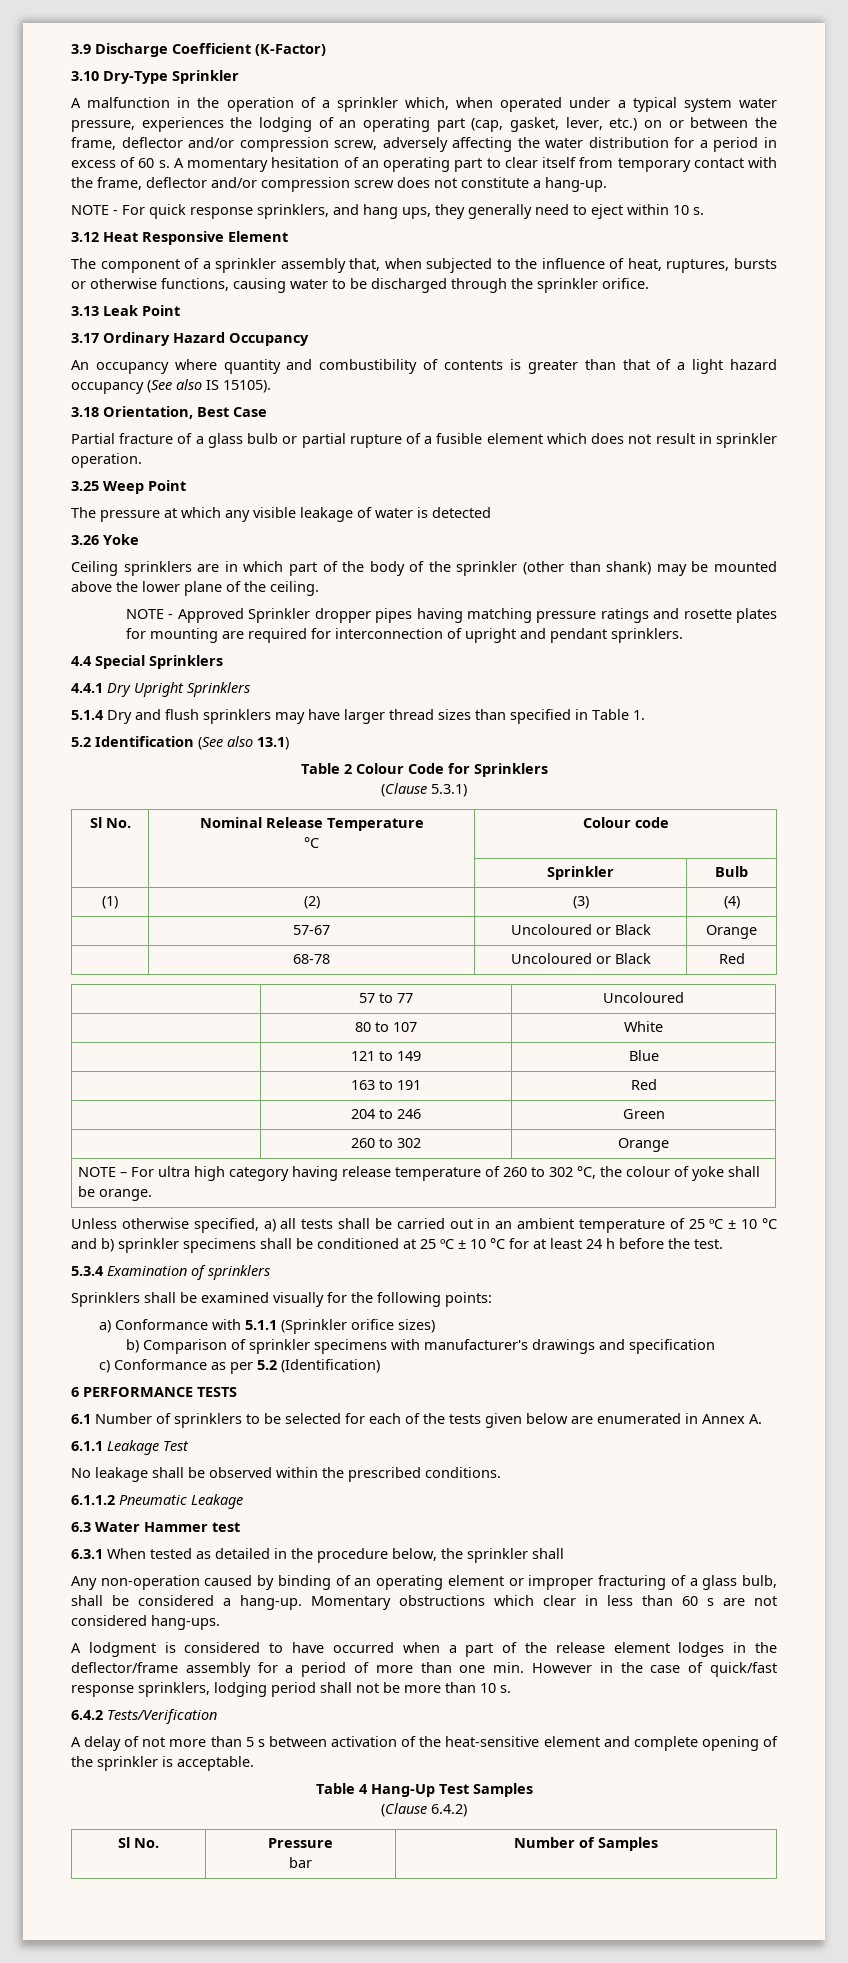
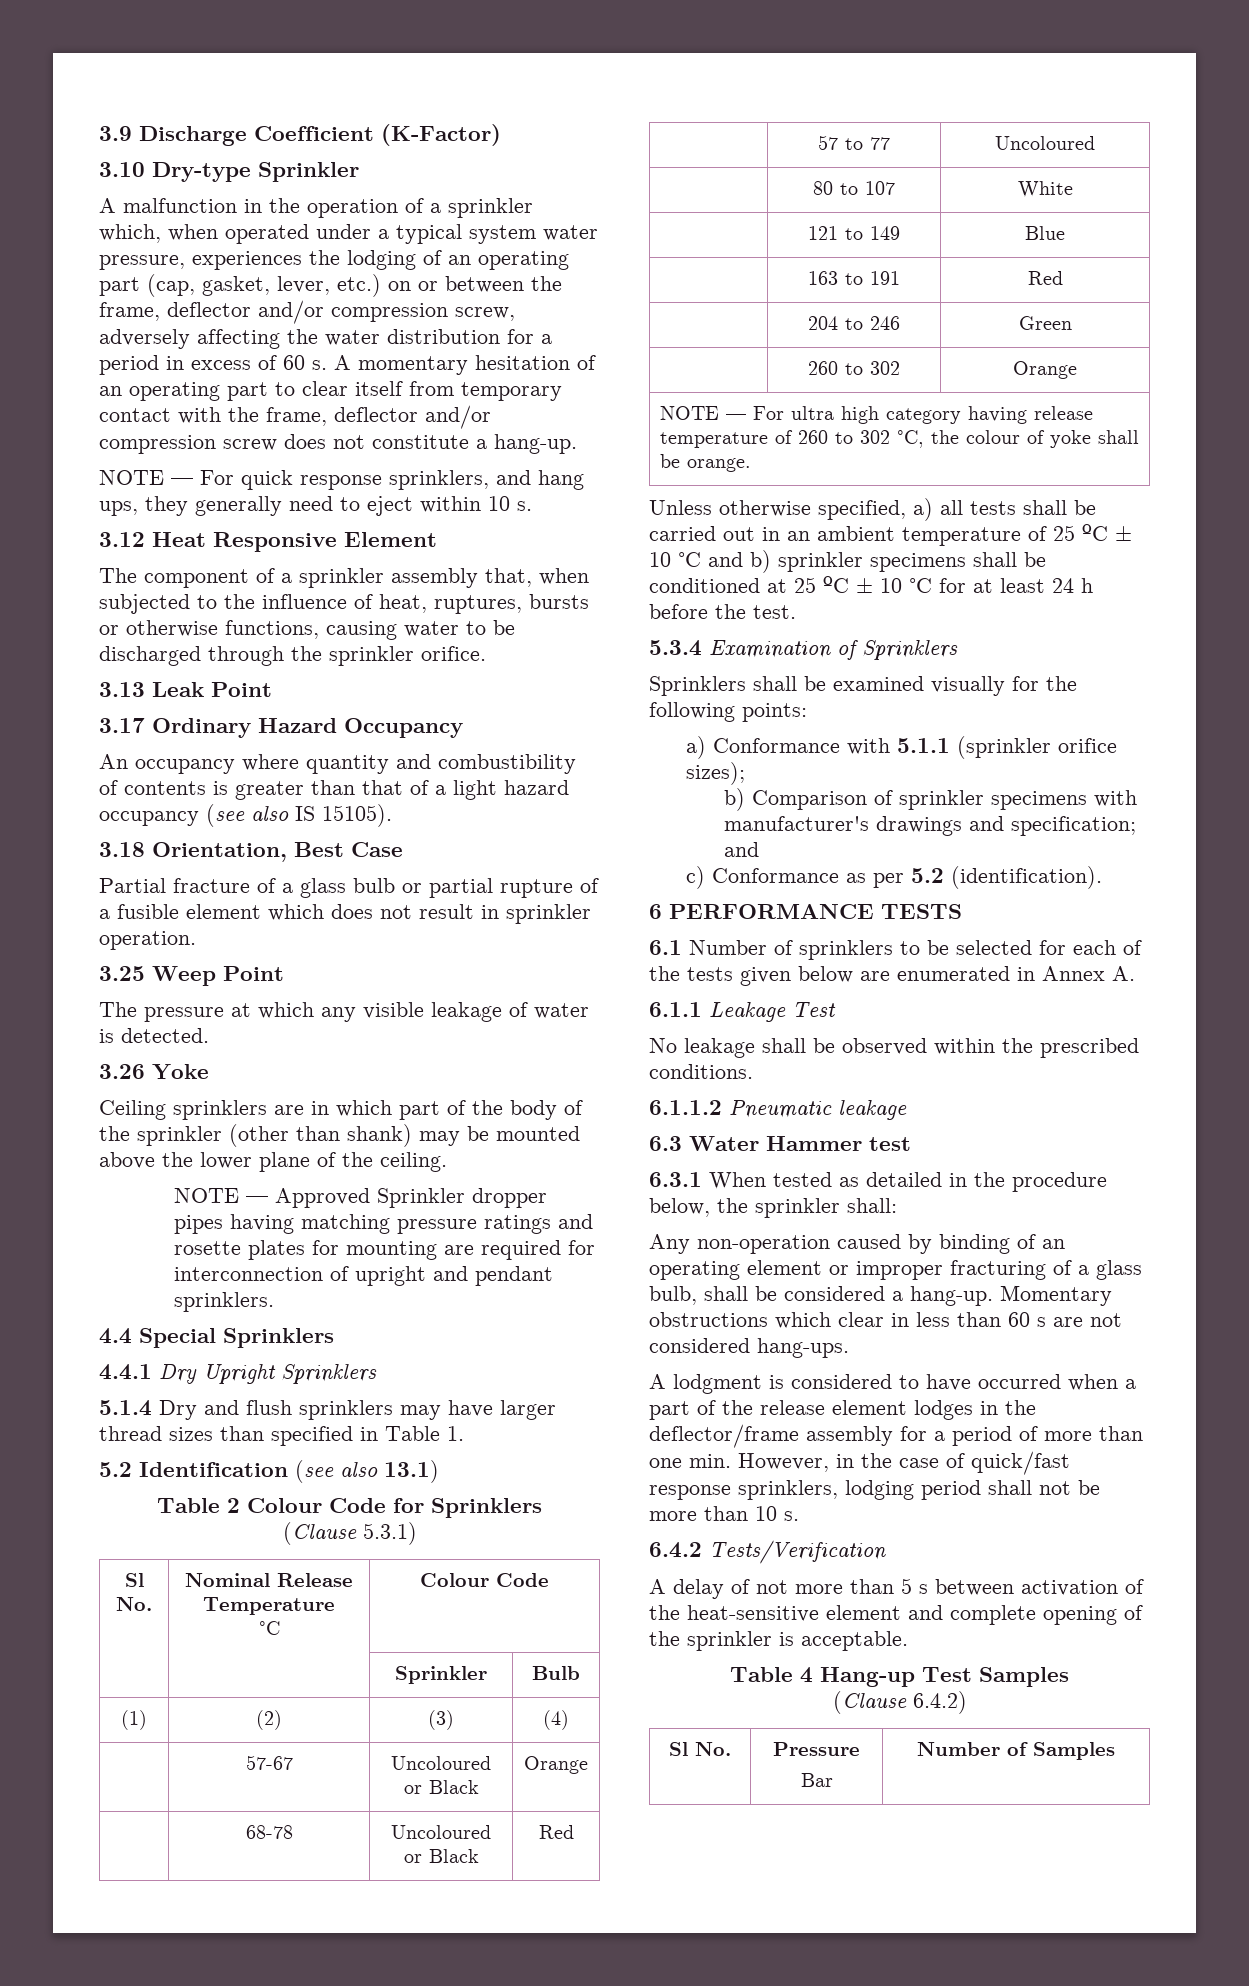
- 3.10 Dry-Type Sprinkler
+ 3.10 Dry-type Sprinkler
- NOTE - For quick response sprinklers, and hang ups, they generally need to eject within 10 s.
+ NOTE — For quick response sprinklers, and hang ups, they generally need to eject within 10 s.
- An occupancy where quantity and combustibility of contents is greater than that of a light hazard occupancy (See also IS 15105).
+ An occupancy where quantity and combustibility of contents is greater than that of a light hazard occupancy (see also IS 15105).
- The pressure at which any visible leakage of water is detected
+ The pressure at which any visible leakage of water is detected.
- NOTE - Approved Sprinkler dropper pipes having matching pressure ratings and rosette plates for mounting are required for interconnection of upright and pendant sprinklers.
+ NOTE — Approved Sprinkler dropper pipes having matching pressure ratings and rosette plates for mounting are required for interconnection of upright and pendant sprinklers.
- 5.2 Identification (See also 13.1)
+ 5.2 Identification (see also 13.1)
  Sl No. | Nominal Release Temperature
- °C | Colour code
+ °C | Colour Code
- NOTE – For ultra high category having release temperature of 260 to 302 °C, the colour of yoke shall be orange.
+ NOTE — For ultra high category having release temperature of 260 to 302 °C, the colour of yoke shall be orange.
- 5.3.4 Examination of sprinklers
+ 5.3.4 Examination of Sprinklers
- a) Conformance with 5.1.1 (Sprinkler orifice sizes)
+ a) Conformance with 5.1.1 (sprinkler orifice sizes);
- b) Comparison of sprinkler specimens with manufacturer's drawings and specification
+ b) Comparison of sprinkler specimens with manufacturer's drawings and specification; and
- c) Conformance as per 5.2 (Identification)
+ c) Conformance as per 5.2 (identification).
- 6.1.1.2 Pneumatic Leakage
+ 6.1.1.2 Pneumatic leakage
- 6.3.1 When tested as detailed in the procedure below, the sprinkler shall
+ 6.3.1 When tested as detailed in the procedure below, the sprinkler shall:
- A lodgment is considered to have occurred when a part of the release element lodges in the deflector/frame assembly for a period of more than one min. However in the case of quick/fast response sprinklers, lodging period shall not be more than 10 s.
+ A lodgment is considered to have occurred when a part of the release element lodges in the deflector/frame assembly for a period of more than one min. However, in the case of quick/fast response sprinklers, lodging period shall not be more than 10 s.
- Table 4 Hang-Up Test Samples
+ Table 4 Hang-up Test Samples
  Sl No. | Pressure
- bar | Number of Samples
+ Bar | Number of Samples

